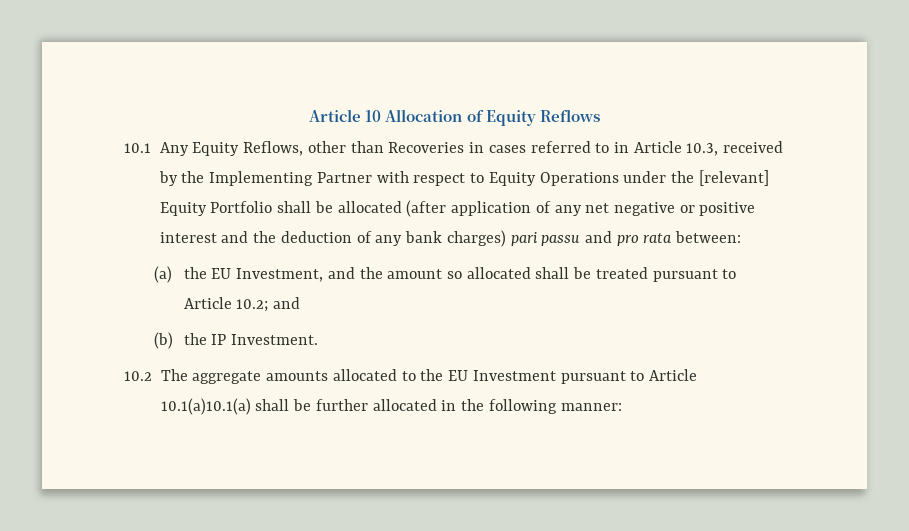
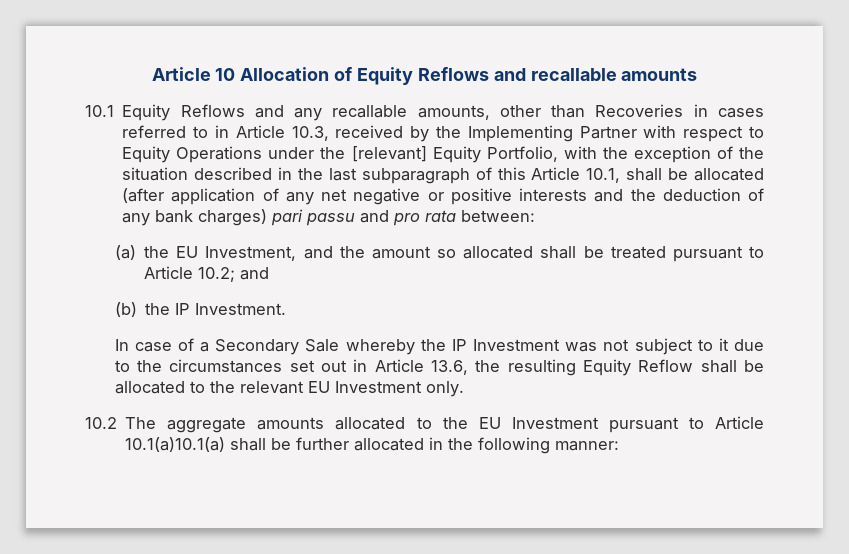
- Article 10 Allocation of Equity Reflows
- 10.1 Any Equity Reflows, other than Recoveries in cases referred to in Article 10.3, received by the Implementing Partner with respect to Equity Operations under the [relevant] Equity Portfolio shall be allocated (after application of any net negative or positive interest and the deduction of any bank charges) pari passu and pro rata between:
+ Article 10 Allocation of Equity Reflows and recallable amounts
+ 10.1 Equity Reflows and any recallable amounts, other than Recoveries in cases referred to in Article 10.3, received by the Implementing Partner with respect to Equity Operations under the [relevant] Equity Portfolio, with the exception of the situation described in the last subparagraph of this Article 10.1, shall be allocated (after application of any net negative or positive interests and the deduction of any bank charges) pari passu and pro rata between:
+ In case of a Secondary Sale whereby the IP Investment was not subject to it due to the circumstances set out in Article 13.6, the resulting Equity Reflow shall be allocated to the relevant EU Investment only.

